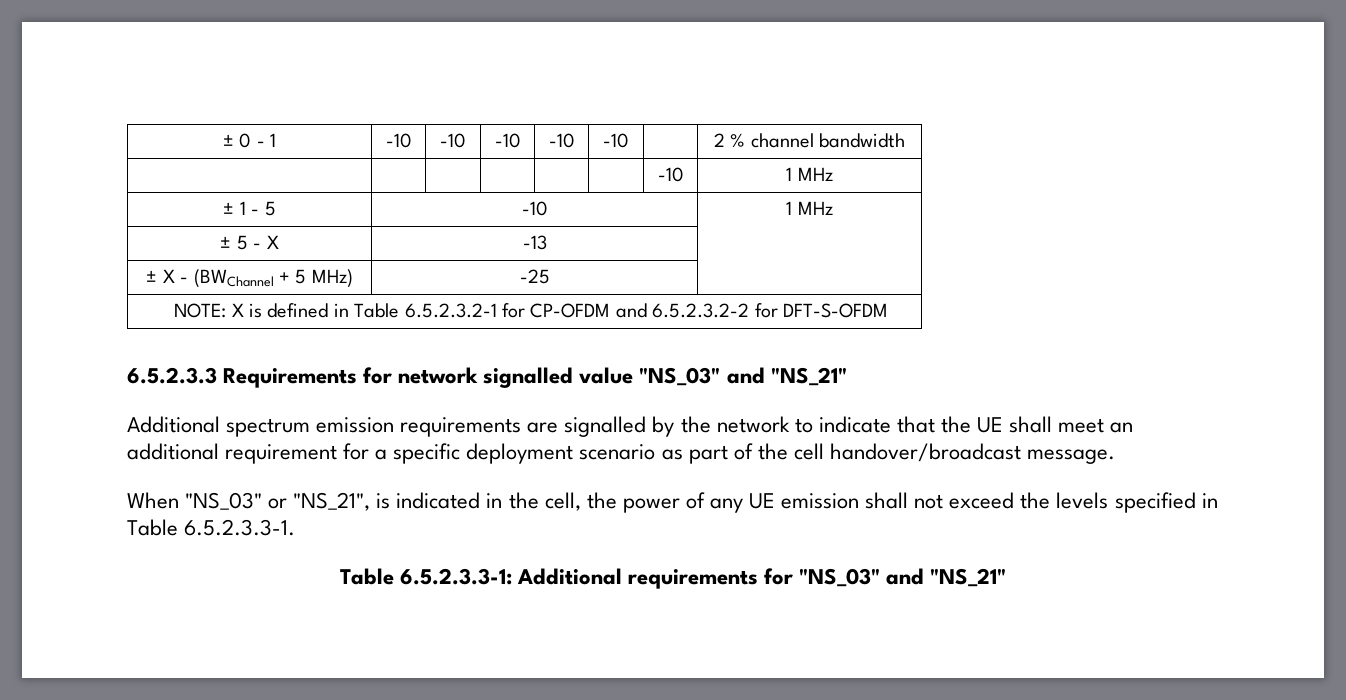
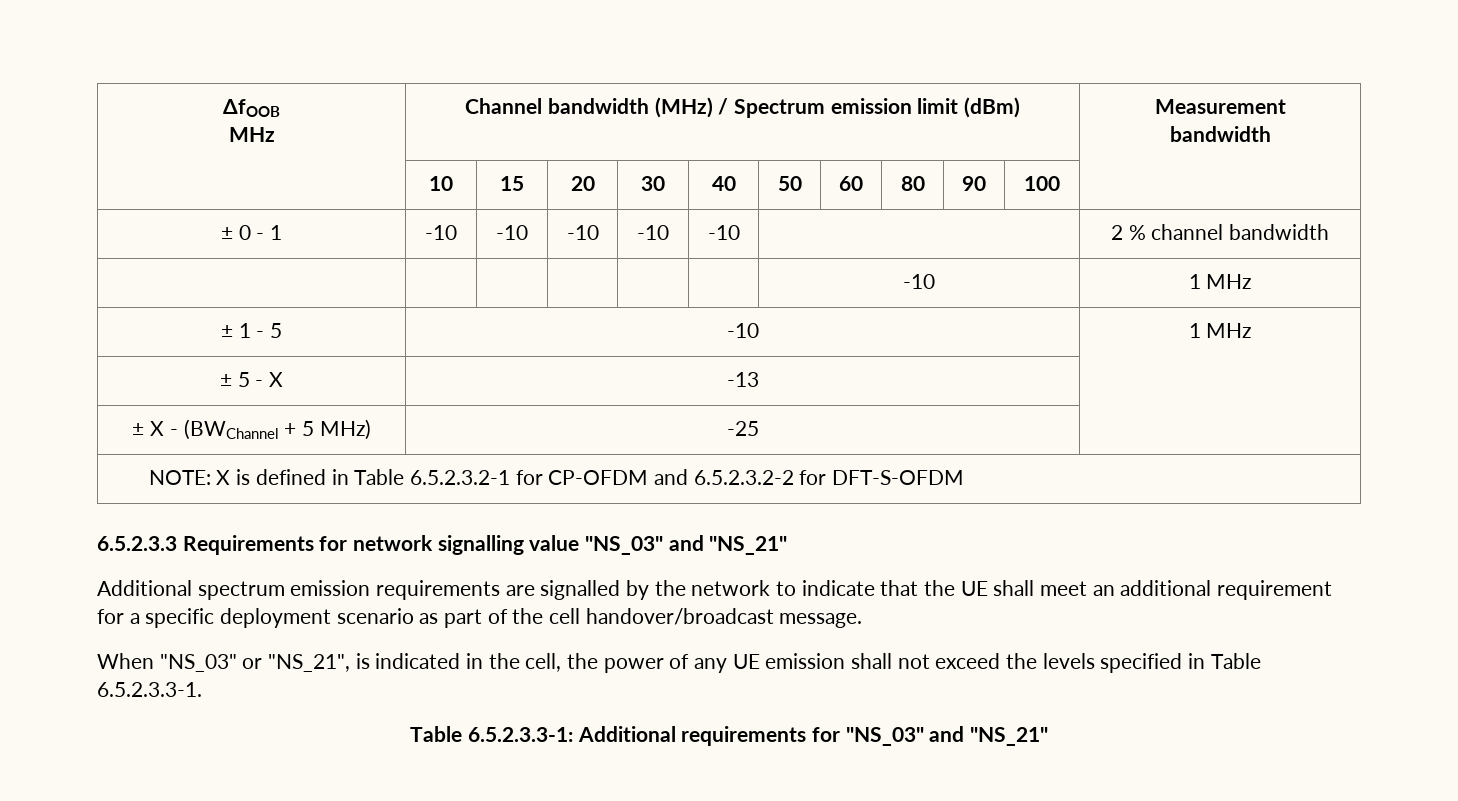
+ ΔfOOB
+ MHz | Channel bandwidth (MHz) / Spectrum emission limit (dBm) | Measurement
+ bandwidth
+ | 10 | 15 | 20 | 30 | 40 | 50 | 60 | 80 | 90 | 100 |
- 6.5.2.3.3 Requirements for network signalled value "NS_03" and "NS_21"
+ 6.5.2.3.3 Requirements for network signalling value "NS_03" and "NS_21"

